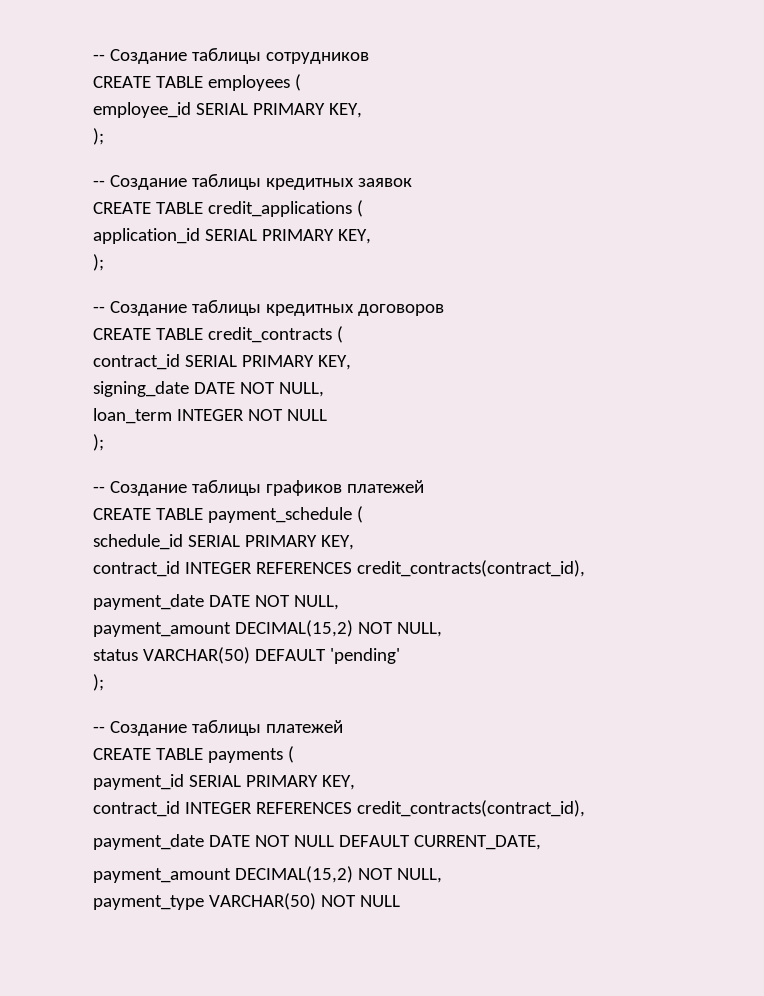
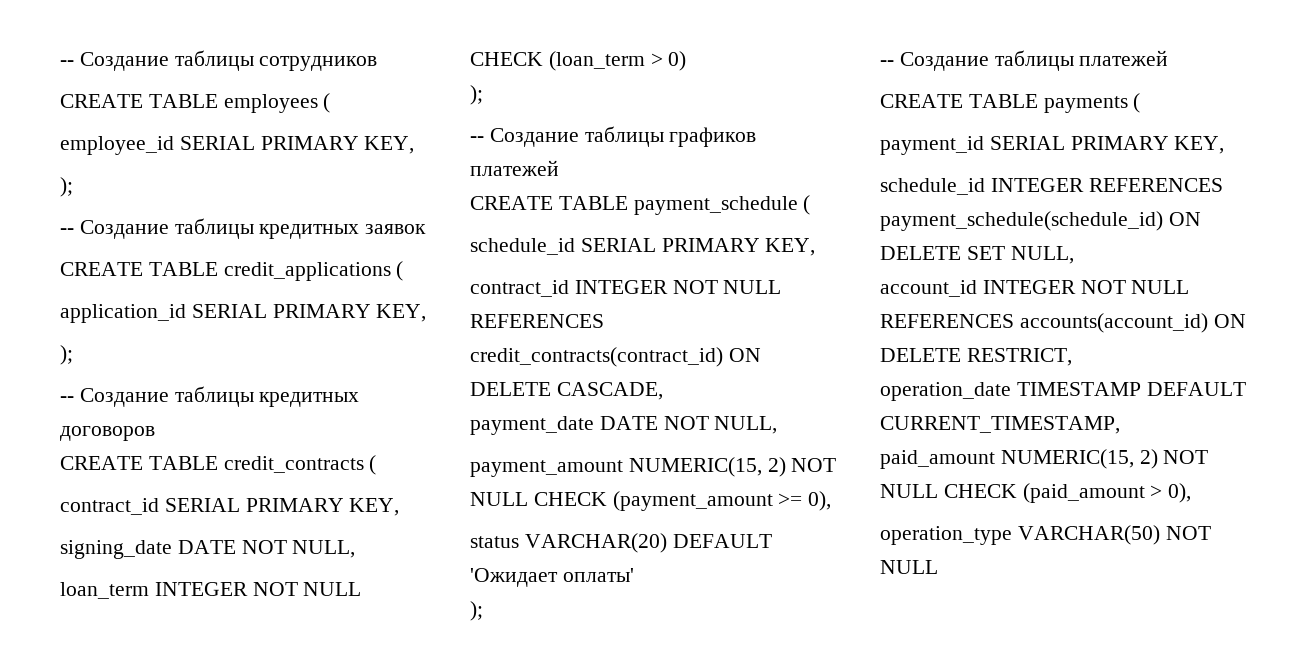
- loan_term INTEGER NOT NULL
+ loan_term INTEGER NOT NULL CHECK (loan_term > 0)
  schedule_id SERIAL PRIMARY KEY,
- contract_id INTEGER REFERENCES credit_contracts(contract_id),
+ contract_id INTEGER NOT NULL REFERENCES credit_contracts(contract_id) ON DELETE CASCADE,
  payment_date DATE NOT NULL,
- payment_amount DECIMAL(15,2) NOT NULL,
- status VARCHAR(50) DEFAULT 'pending'
+ payment_amount NUMERIC(15, 2) NOT NULL CHECK (payment_amount >= 0),
+ status VARCHAR(20) DEFAULT 'Ожидает оплаты'
  payment_id SERIAL PRIMARY KEY,
- contract_id INTEGER REFERENCES credit_contracts(contract_id),
- payment_date DATE NOT NULL DEFAULT CURRENT_DATE,
- payment_amount DECIMAL(15,2) NOT NULL,
- payment_type VARCHAR(50) NOT NULL
+ schedule_id INTEGER REFERENCES payment_schedule(schedule_id) ON DELETE SET NULL,
+ account_id INTEGER NOT NULL REFERENCES accounts(account_id) ON DELETE RESTRICT,
+ operation_date TIMESTAMP DEFAULT CURRENT_TIMESTAMP,
+ paid_amount NUMERIC(15, 2) NOT NULL CHECK (paid_amount > 0),
+ operation_type VARCHAR(50) NOT NULL

